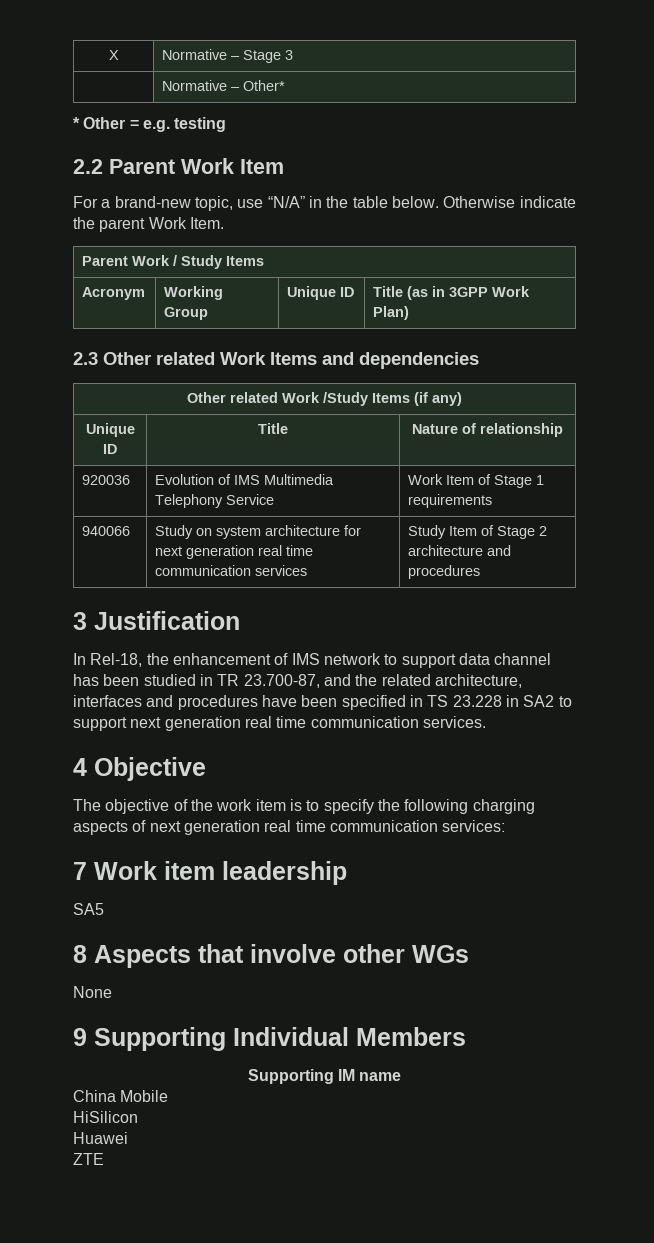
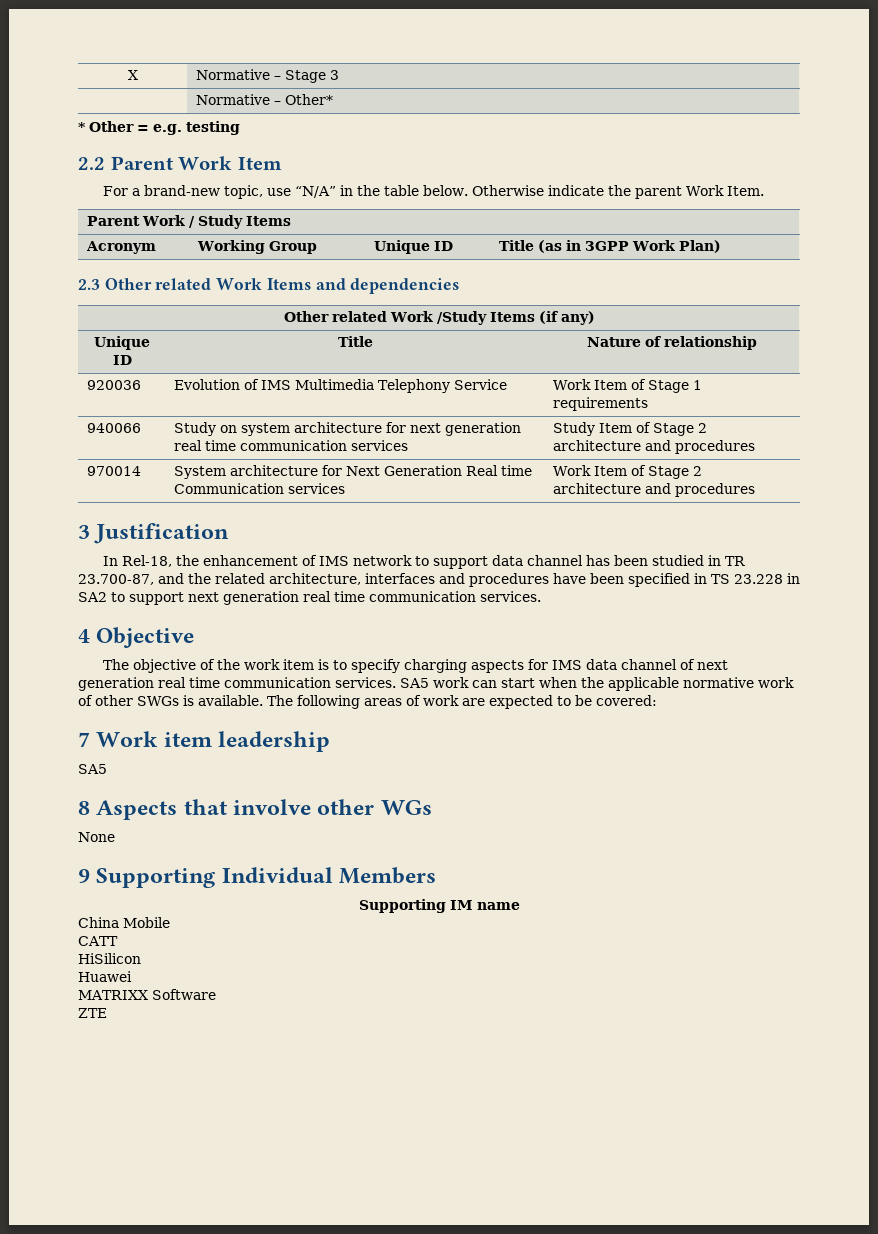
+ 970014 | System architecture for Next Generation Real time Communication services | Work Item of Stage 2 architecture and procedures
- The objective of the work item is to specify the following charging aspects of next generation real time communication services:
+ The objective of the work item is to specify charging aspects for IMS data channel of next generation real time communication services. SA5 work can start when the applicable normative work of other SWGs is available. The following areas of work are expected to be covered:
+ CATT
+ MATRIXX Software

